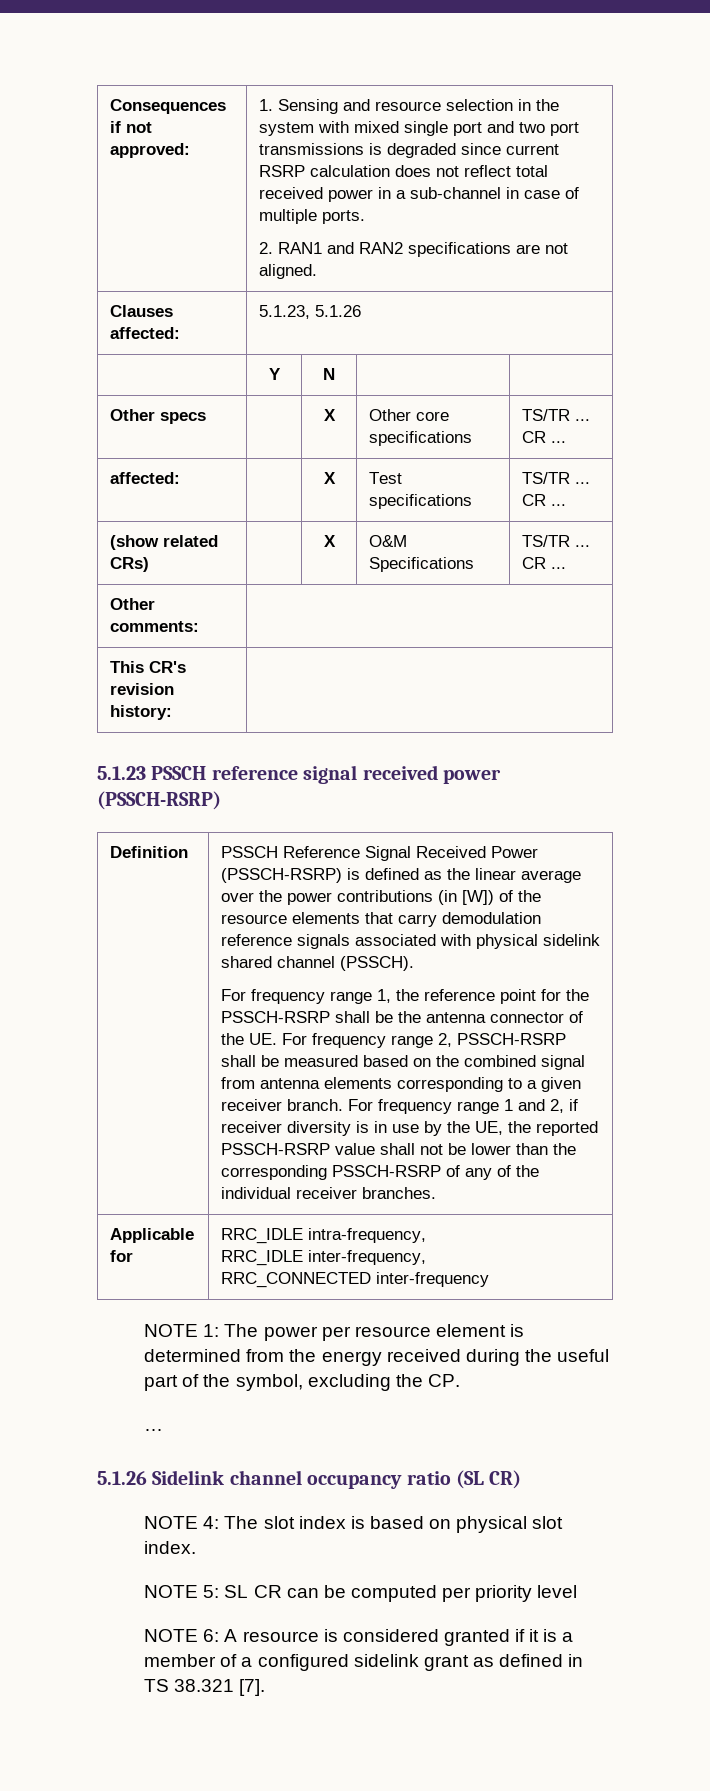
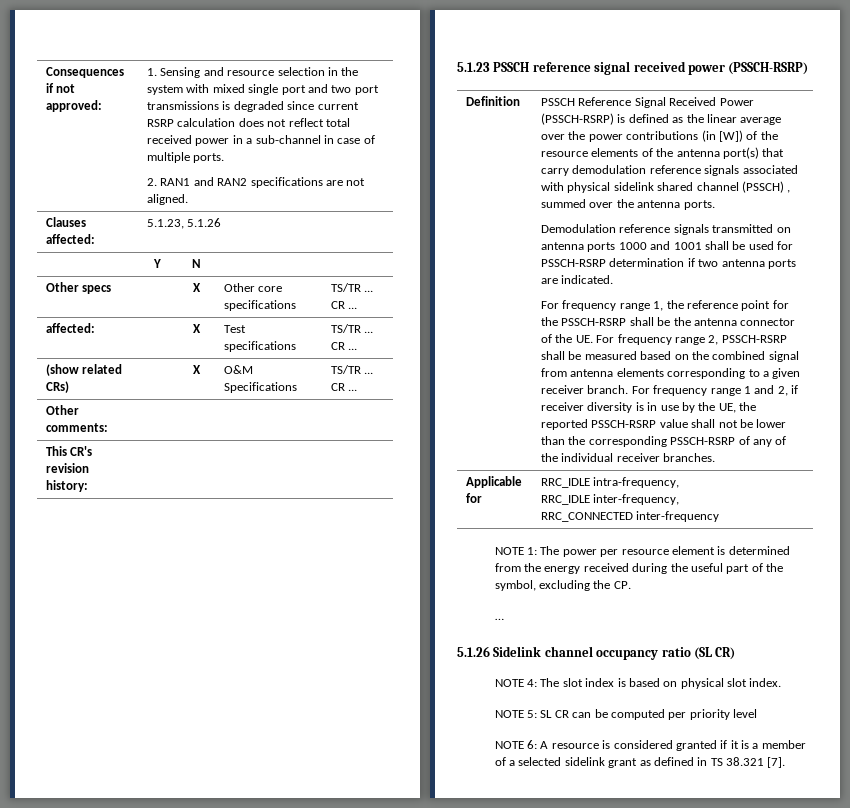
- PSSCH Reference Signal Received Power (PSSCH-RSRP) is defined as the linear average over the power contributions (in [W]) of the resource elements that carry demodulation reference signals associated with physical sidelink shared channel (PSSCH).
+ PSSCH Reference Signal Received Power (PSSCH-RSRP) is defined as the linear average over the power contributions (in [W]) of the resource elements of the antenna port(s) that carry demodulation reference signals associated with physical sidelink shared channel (PSSCH) , summed over the antenna ports.
+ Demodulation reference signals transmitted on antenna ports 1000 and 1001 shall be used for PSSCH-RSRP determination if two antenna ports are indicated.
- NOTE 6: A resource is considered granted if it is a member of a configured sidelink grant as defined in TS 38.321 [7].
+ NOTE 6: A resource is considered granted if it is a member of a selected sidelink grant as defined in TS 38.321 [7].

